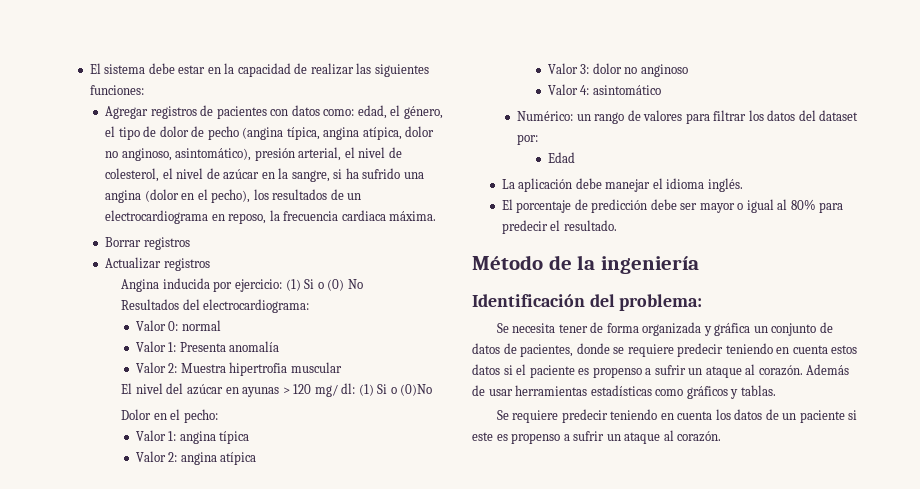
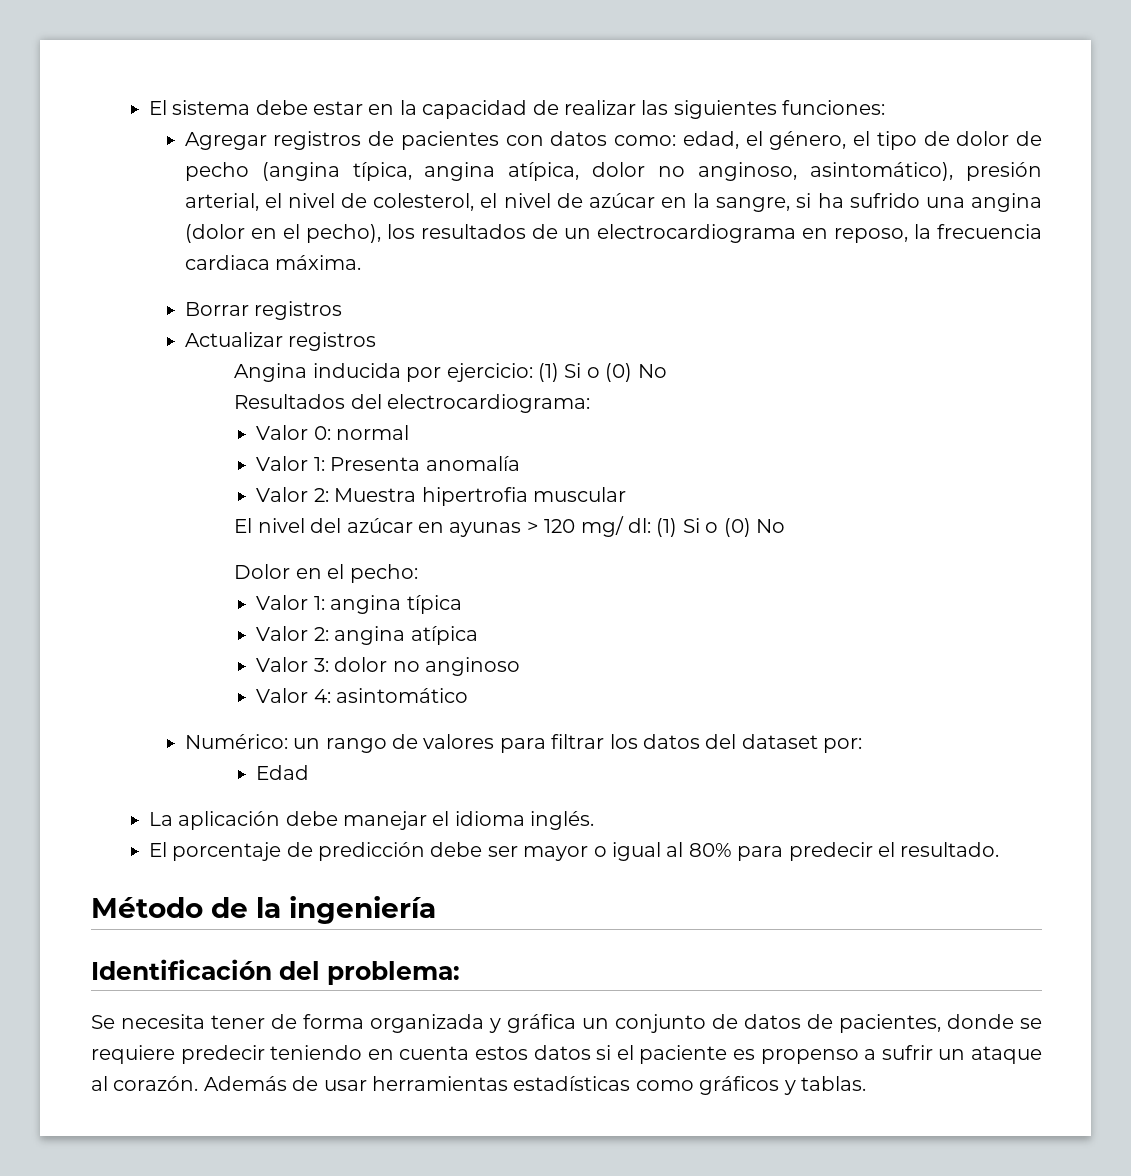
- El nivel del azúcar en ayunas > 120 mg/ dl: (1) Si o (0)No
+ El nivel del azúcar en ayunas > 120 mg/ dl: (1) Si o (0) No
- Se requiere predecir teniendo en cuenta los datos de un paciente si este es propenso a sufrir un ataque al corazón.

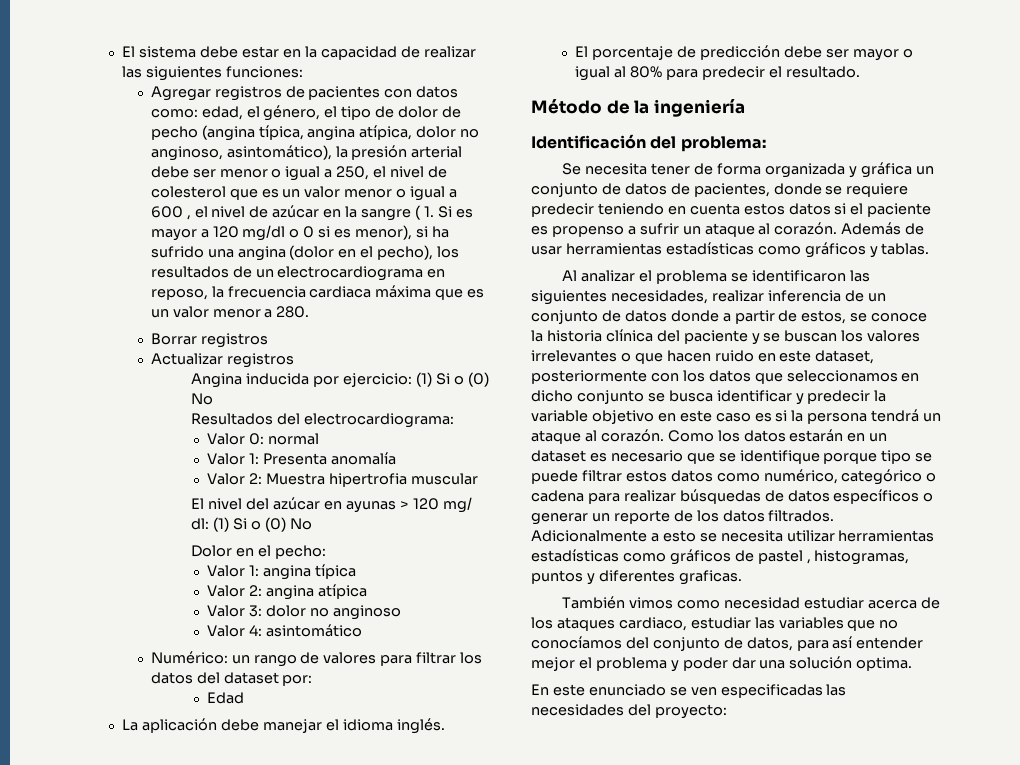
- Agregar registros de pacientes con datos como: edad, el género, el tipo de dolor de pecho (angina típica, angina atípica, dolor no anginoso, asintomático), presión arterial, el nivel de colesterol, el nivel de azúcar en la sangre, si ha sufrido una angina (dolor en el pecho), los resultados de un electrocardiograma en reposo, la frecuencia cardiaca máxima.
+ Agregar registros de pacientes con datos como: edad, el género, el tipo de dolor de pecho (angina típica, angina atípica, dolor no anginoso, asintomático), la presión arterial debe ser menor o igual a 250, el nivel de colesterol que es un valor menor o igual a 600 , el nivel de azúcar en la sangre ( 1. Si es mayor a 120 mg/dl o 0 si es menor), si ha sufrido una angina (dolor en el pecho), los resultados de un electrocardiograma en reposo, la frecuencia cardiaca máxima que es un valor menor a 280.
+ Al analizar el problema se identificaron las siguientes necesidades, realizar inferencia de un conjunto de datos donde a partir de estos, se conoce la historia clínica del paciente y se buscan los valores irrelevantes o que hacen ruido en este dataset, posteriormente con los datos que seleccionamos en dicho conjunto se busca identificar y predecir la variable objetivo en este caso es si la persona tendrá un ataque al corazón. Como los datos estarán en un dataset es necesario que se identifique porque tipo se puede filtrar estos datos como numérico, categórico o cadena para realizar búsquedas de datos específicos o generar un reporte de los datos filtrados. Adicionalmente a esto se necesita utilizar herramientas estadísticas como gráficos de pastel , histogramas, puntos y diferentes graficas.
+ También vimos como necesidad estudiar acerca de los ataques cardiaco, estudiar las variables que no conocíamos del conjunto de datos, para así entender mejor el problema y poder dar una solución optima.
+ En este enunciado se ven especificadas las necesidades del proyecto:

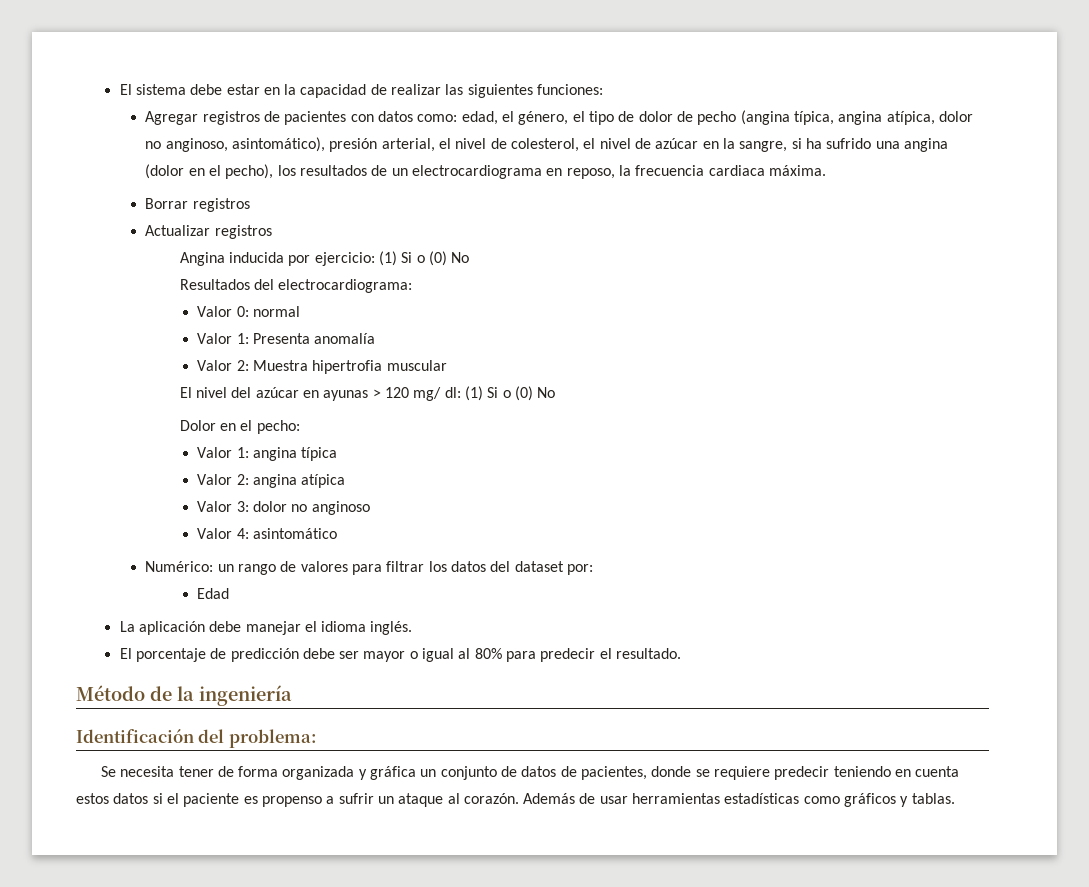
- Agregar registros de pacientes con datos como: edad, el género, el tipo de dolor de pecho (angina típica, angina atípica, dolor no anginoso, asintomático), la presión arterial debe ser menor o igual a 250, el nivel de colesterol que es un valor menor o igual a 600 , el nivel de azúcar en la sangre ( 1. Si es mayor a 120 mg/dl o 0 si es menor), si ha sufrido una angina (dolor en el pecho), los resultados de un electrocardiograma en reposo, la frecuencia cardiaca máxima que es un valor menor a 280.
+ Agregar registros de pacientes con datos como: edad, el género, el tipo de dolor de pecho (angina típica, angina atípica, dolor no anginoso, asintomático), presión arterial, el nivel de colesterol, el nivel de azúcar en la sangre, si ha sufrido una angina (dolor en el pecho), los resultados de un electrocardiograma en reposo, la frecuencia cardiaca máxima.
- Al analizar el problema se identificaron las siguientes necesidades, realizar inferencia de un conjunto de datos donde a partir de estos, se conoce la historia clínica del paciente y se buscan los valores irrelevantes o que hacen ruido en este dataset, posteriormente con los datos que seleccionamos en dicho conjunto se busca identificar y predecir la variable objetivo en este caso es si la persona tendrá un ataque al corazón. Como los datos estarán en un dataset es necesario que se identifique porque tipo se puede filtrar estos datos como numérico, categórico o cadena para realizar búsquedas de datos específicos o generar un reporte de los datos filtrados. Adicionalmente a esto se necesita utilizar herramientas estadísticas como gráficos de pastel , histogramas, puntos y diferentes graficas.
- También vimos como necesidad estudiar acerca de los ataques cardiaco, estudiar las variables que no conocíamos del conjunto de datos, para así entender mejor el problema y poder dar una solución optima.
- En este enunciado se ven especificadas las necesidades del proyecto:

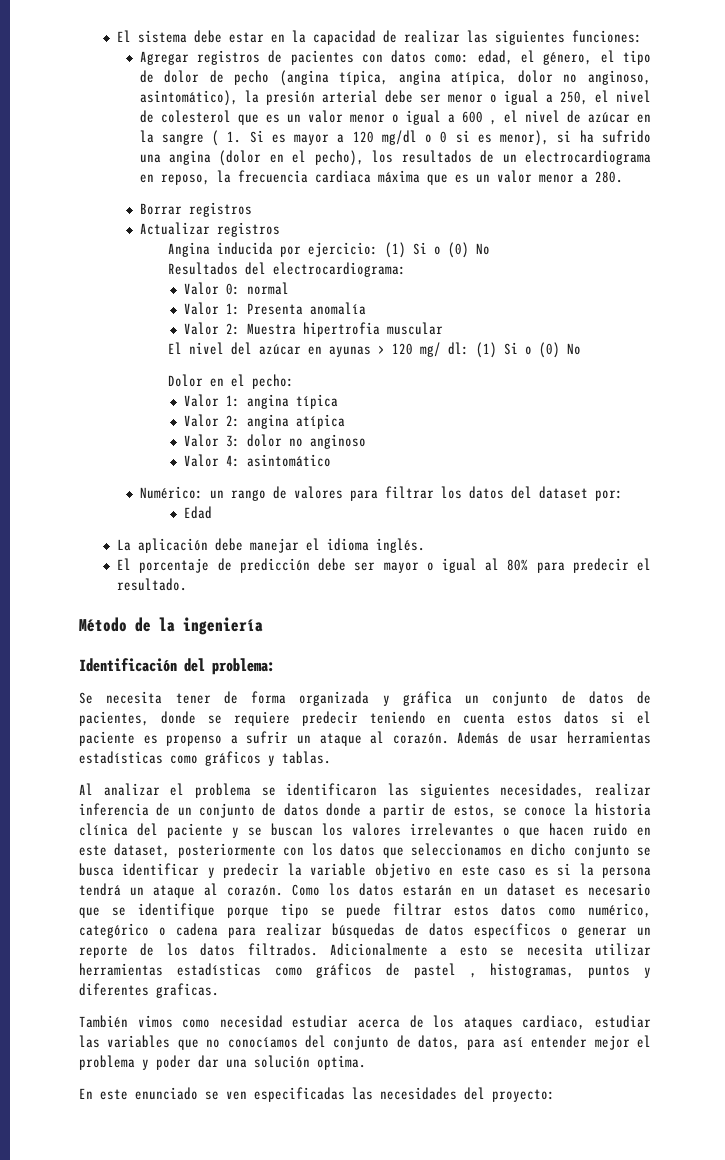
- Agregar registros de pacientes con datos como: edad, el género, el tipo de dolor de pecho (angina típica, angina atípica, dolor no anginoso, asintomático), presión arterial, el nivel de colesterol, el nivel de azúcar en la sangre, si ha sufrido una angina (dolor en el pecho), los resultados de un electrocardiograma en reposo, la frecuencia cardiaca máxima.
+ Agregar registros de pacientes con datos como: edad, el género, el tipo de dolor de pecho (angina típica, angina atípica, dolor no anginoso, asintomático), la presión arterial debe ser menor o igual a 250, el nivel de colesterol que es un valor menor o igual a 600 , el nivel de azúcar en la sangre ( 1. Si es mayor a 120 mg/dl o 0 si es menor), si ha sufrido una angina (dolor en el pecho), los resultados de un electrocardiograma en reposo, la frecuencia cardiaca máxima que es un valor menor a 280.
+ Al analizar el problema se identificaron las siguientes necesidades, realizar inferencia de un conjunto de datos donde a partir de estos, se conoce la historia clínica del paciente y se buscan los valores irrelevantes o que hacen ruido en este dataset, posteriormente con los datos que seleccionamos en dicho conjunto se busca identificar y predecir la variable objetivo en este caso es si la persona tendrá un ataque al corazón. Como los datos estarán en un dataset es necesario que se identifique porque tipo se puede filtrar estos datos como numérico, categórico o cadena para realizar búsquedas de datos específicos o generar un reporte de los datos filtrados. Adicionalmente a esto se necesita utilizar herramientas estadísticas como gráficos de pastel , histogramas, puntos y diferentes graficas.
+ También vimos como necesidad estudiar acerca de los ataques cardiaco, estudiar las variables que no conocíamos del conjunto de datos, para así entender mejor el problema y poder dar una solución optima.
+ En este enunciado se ven especificadas las necesidades del proyecto:

